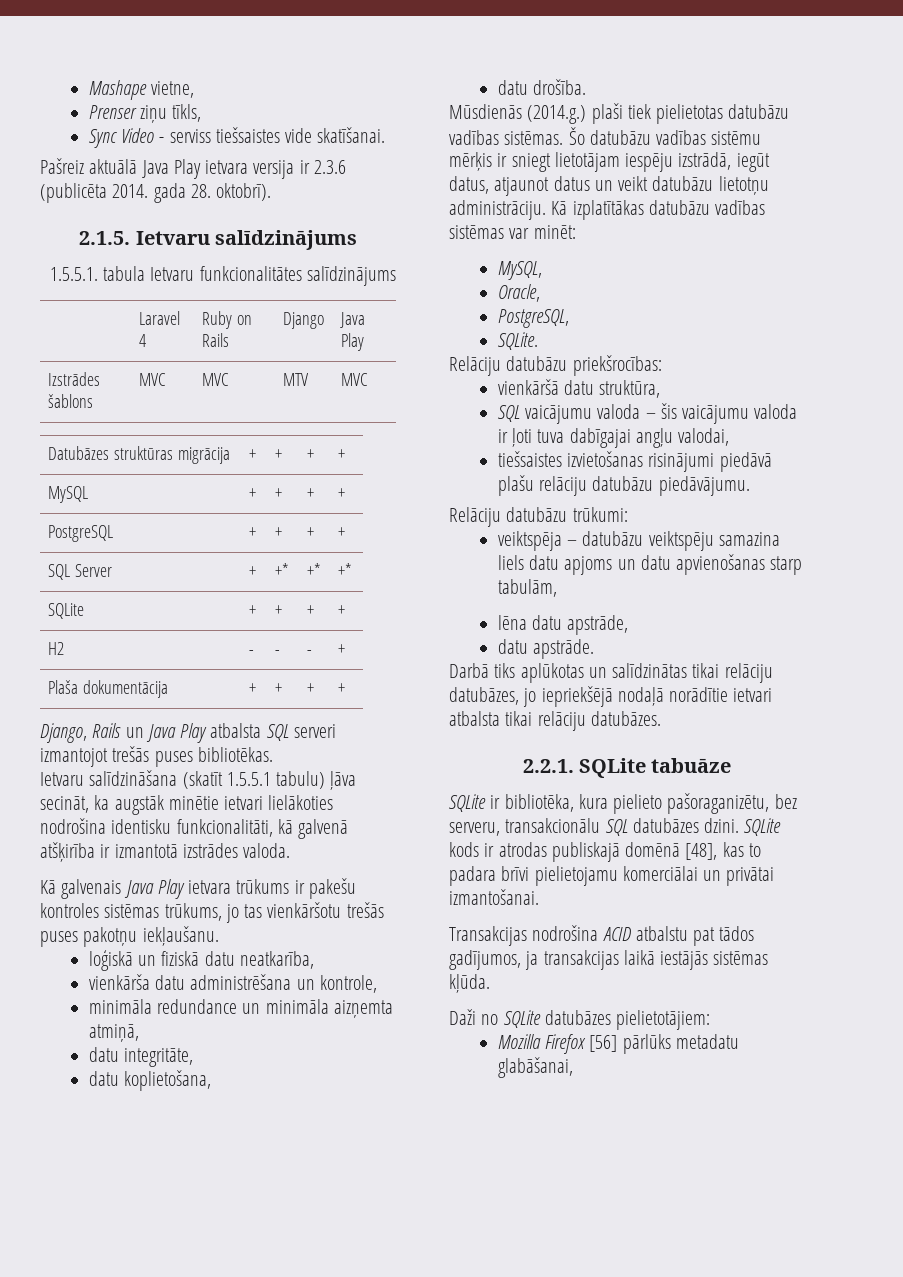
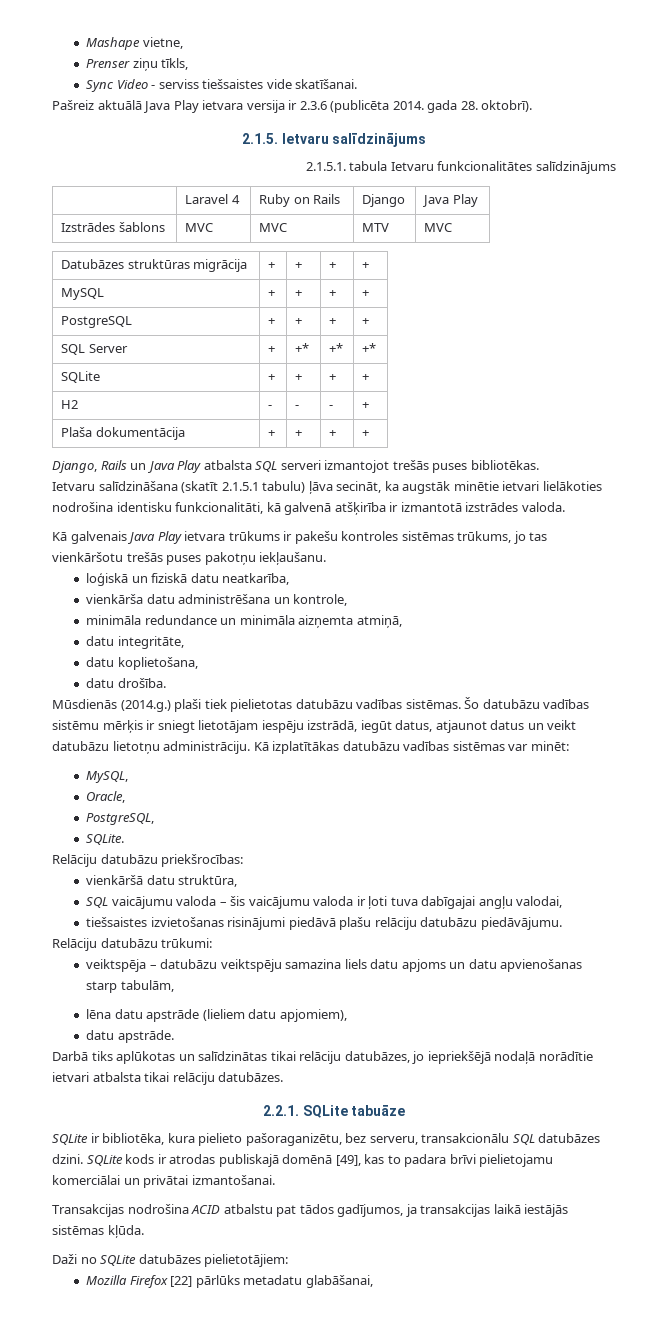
- 1.5.5.1. tabula Ietvaru funkcionalitātes salīdzinājums
+ 2.1.5.1. tabula Ietvaru funkcionalitātes salīdzinājums
- Ietvaru salīdzināšana (skatīt 1.5.5.1 tabulu) ļāva secināt, ka augstāk minētie ietvari lielākoties nodrošina identisku funkcionalitāti, kā galvenā atšķirība ir izmantotā izstrādes valoda.
+ Ietvaru salīdzināšana (skatīt 2.1.5.1 tabulu) ļāva secināt, ka augstāk minētie ietvari lielākoties nodrošina identisku funkcionalitāti, kā galvenā atšķirība ir izmantotā izstrādes valoda.
- lēna datu apstrāde,
+ lēna datu apstrāde (lieliem datu apjomiem),
- SQLite kods ir atrodas publiskajā domēnā [48], kas to padara brīvi pielietojamu komerciālai un privātai izmantošanai.
+ SQLite kods ir atrodas publiskajā domēnā [49], kas to padara brīvi pielietojamu komerciālai un privātai izmantošanai.
- Mozilla Firefox [56] pārlūks metadatu glabāšanai,
+ Mozilla Firefox [22] pārlūks metadatu glabāšanai,

